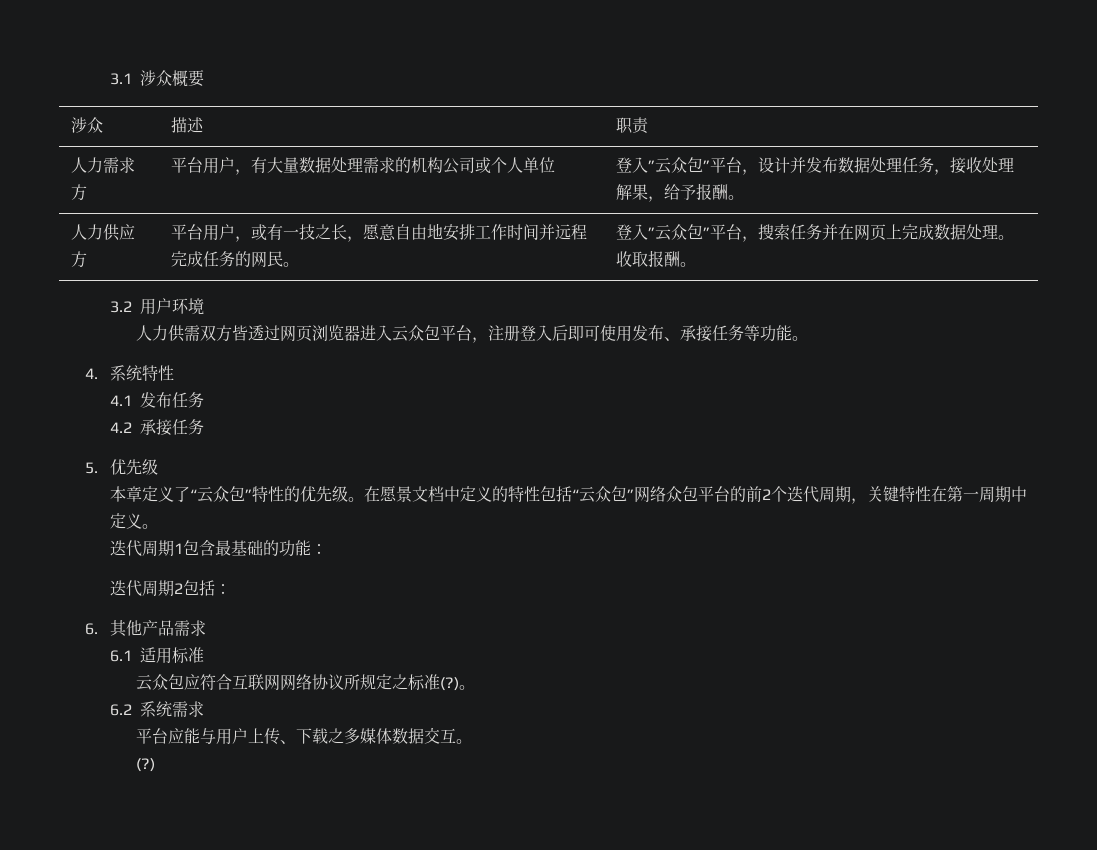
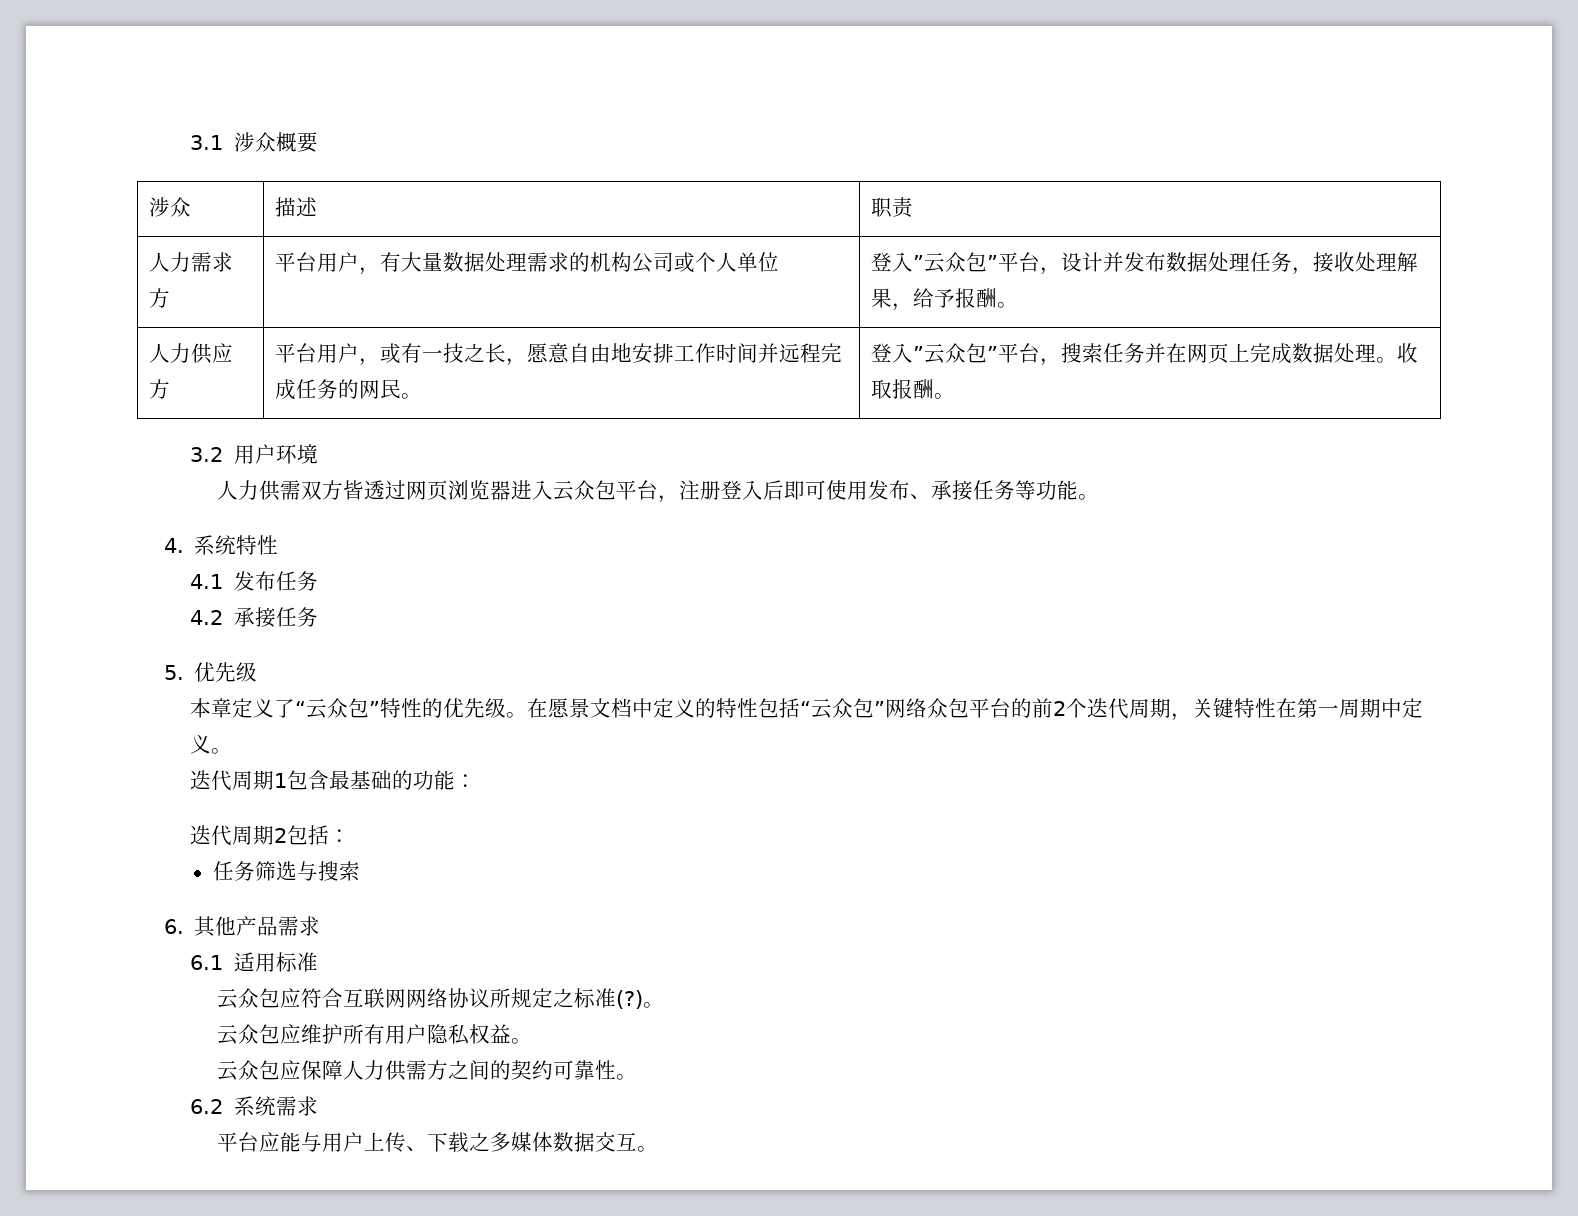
+ 任务筛选与搜索
+ 云众包应维护所有用户隐私权益。
+ 云众包应保障人力供需方之间的契约可靠性。
  平台应能与用户上传、下载之多媒体数据交互。
- (?)

